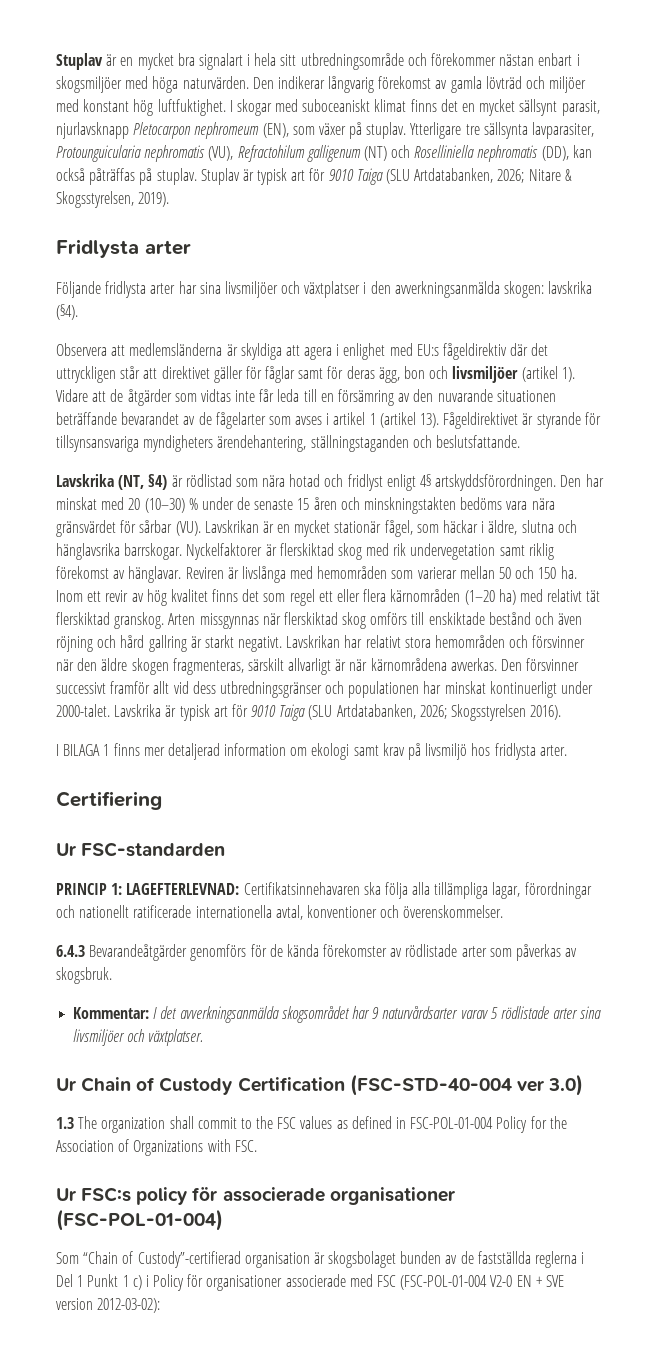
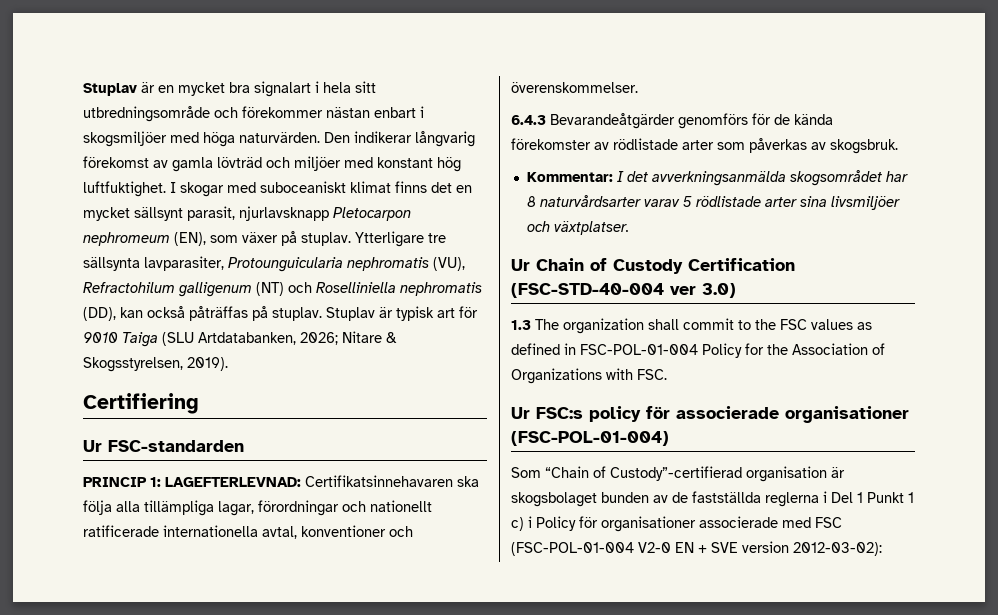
- Fridlysta arter
- Följande fridlysta arter har sina livsmiljöer och växtplatser i den avverkningsanmälda skogen: lavskrika (§4).
- Observera att medlemsländerna är skyldiga att agera i enlighet med EU:s fågeldirektiv där det uttryckligen står att direktivet gäller för fåglar samt för deras ägg, bon och livsmiljöer (artikel 1). Vidare att de åtgärder som vidtas inte får leda till en försämring av den nuvarande situationen beträffande bevarandet av de fågelarter som avses i artikel 1 (artikel 13). Fågeldirektivet är styrande för tillsynsansvariga myndigheters ärendehantering, ställningstaganden och beslutsfattande.
- Lavskrika (NT, §4) är rödlistad som nära hotad och fridlyst enligt 4§ artskyddsförordningen. Den har minskat med 20 (10–30) % under de senaste 15 åren och minskningstakten bedöms vara nära gränsvärdet för sårbar (VU). Lavskrikan är en mycket stationär fågel, som häckar i äldre, slutna och hänglavsrika barrskogar. Nyckelfaktorer är flerskiktad skog med rik undervegetation samt riklig förekomst av hänglavar. Reviren är livslånga med hemområden som varierar mellan 50 och 150 ha. Inom ett revir av hög kvalitet finns det som regel ett eller flera kärnområden (1–20 ha) med relativt tät flerskiktad granskog. Arten missgynnas när flerskiktad skog omförs till enskiktade bestånd och även röjning och hård gallring är starkt negativt. Lavskrikan har relativt stora hemområden och försvinner när den äldre skogen fragmenteras, särskilt allvarligt är när kärnområdena avverkas. Den försvinner successivt framför allt vid dess utbredningsgränser och populationen har minskat kontinuerligt under 2000-talet. Lavskrika är typisk art för 9010 Taiga (SLU Artdatabanken, 2026; Skogsstyrelsen 2016).
- I BILAGA 1 finns mer detaljerad information om ekologi samt krav på livsmiljö hos fridlysta arter.
- Kommentar: I det avverkningsanmälda skogsområdet har 9 naturvårdsarter varav 5 rödlistade arter sina livsmiljöer och växtplatser.
+ Kommentar: I det avverkningsanmälda skogsområdet har 8 naturvårdsarter varav 5 rödlistade arter sina livsmiljöer och växtplatser.

